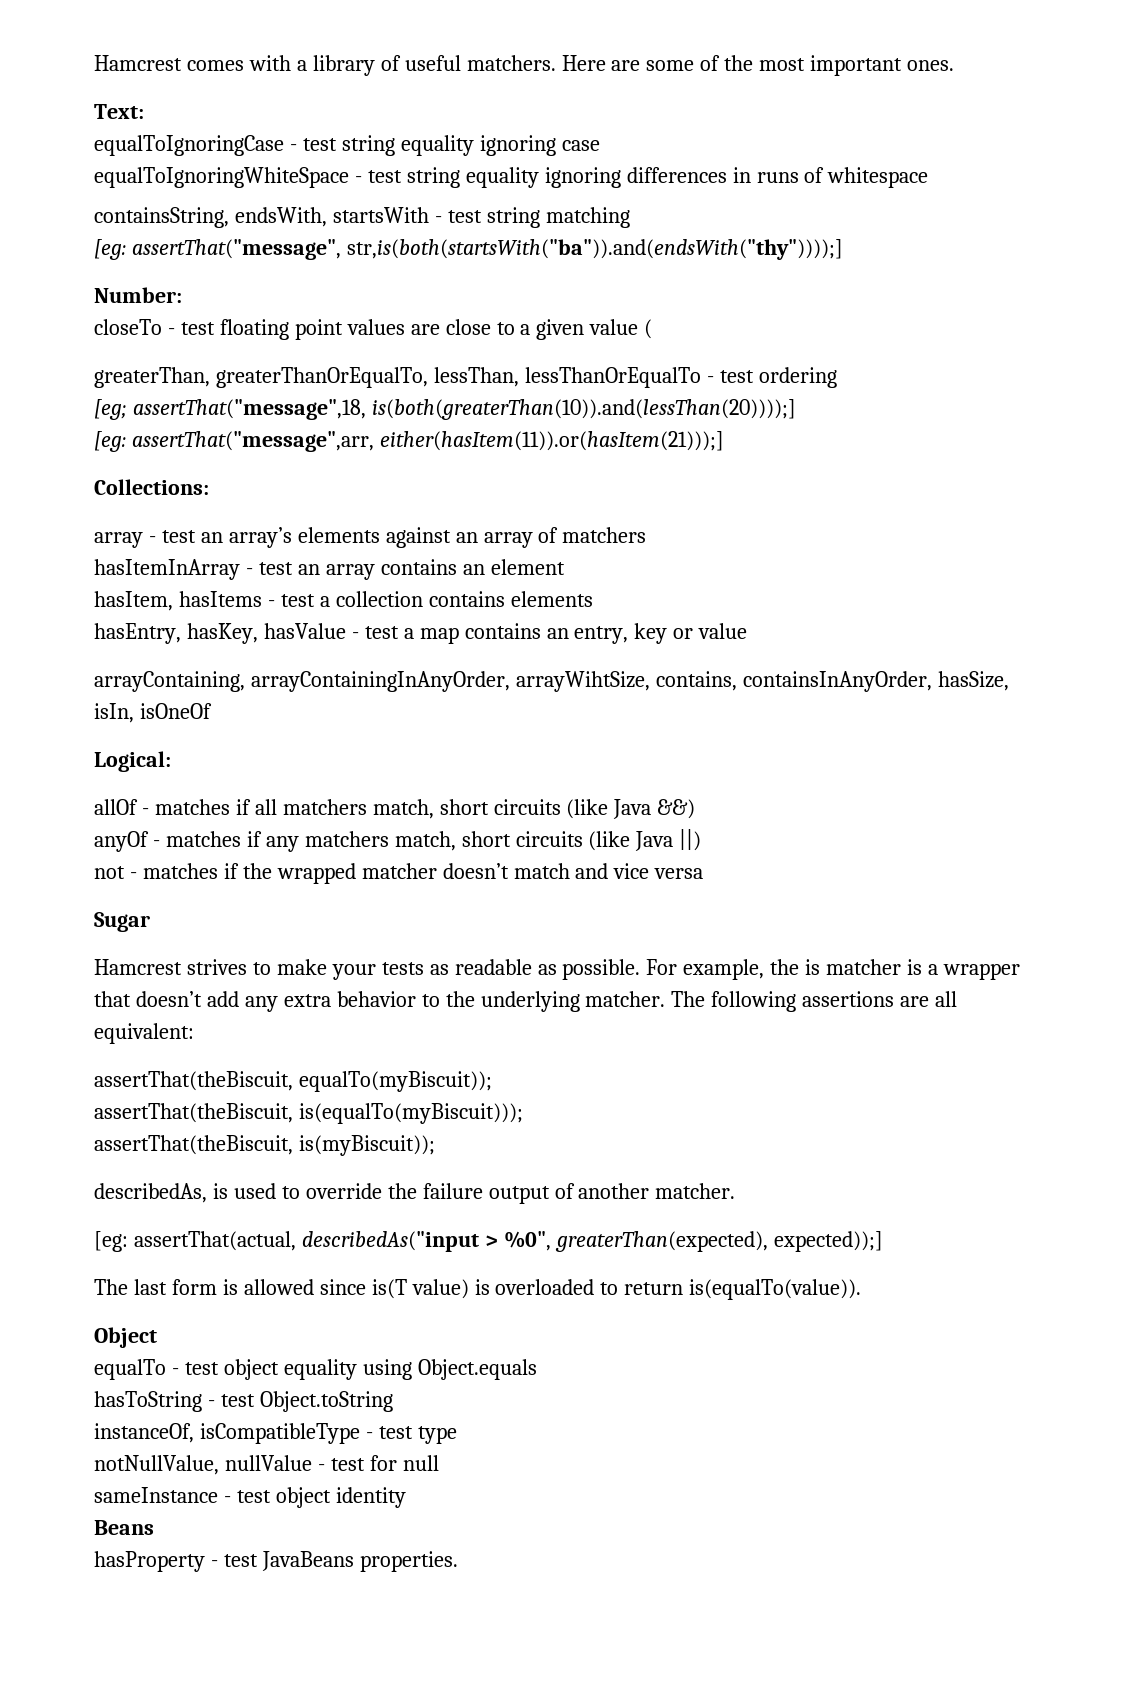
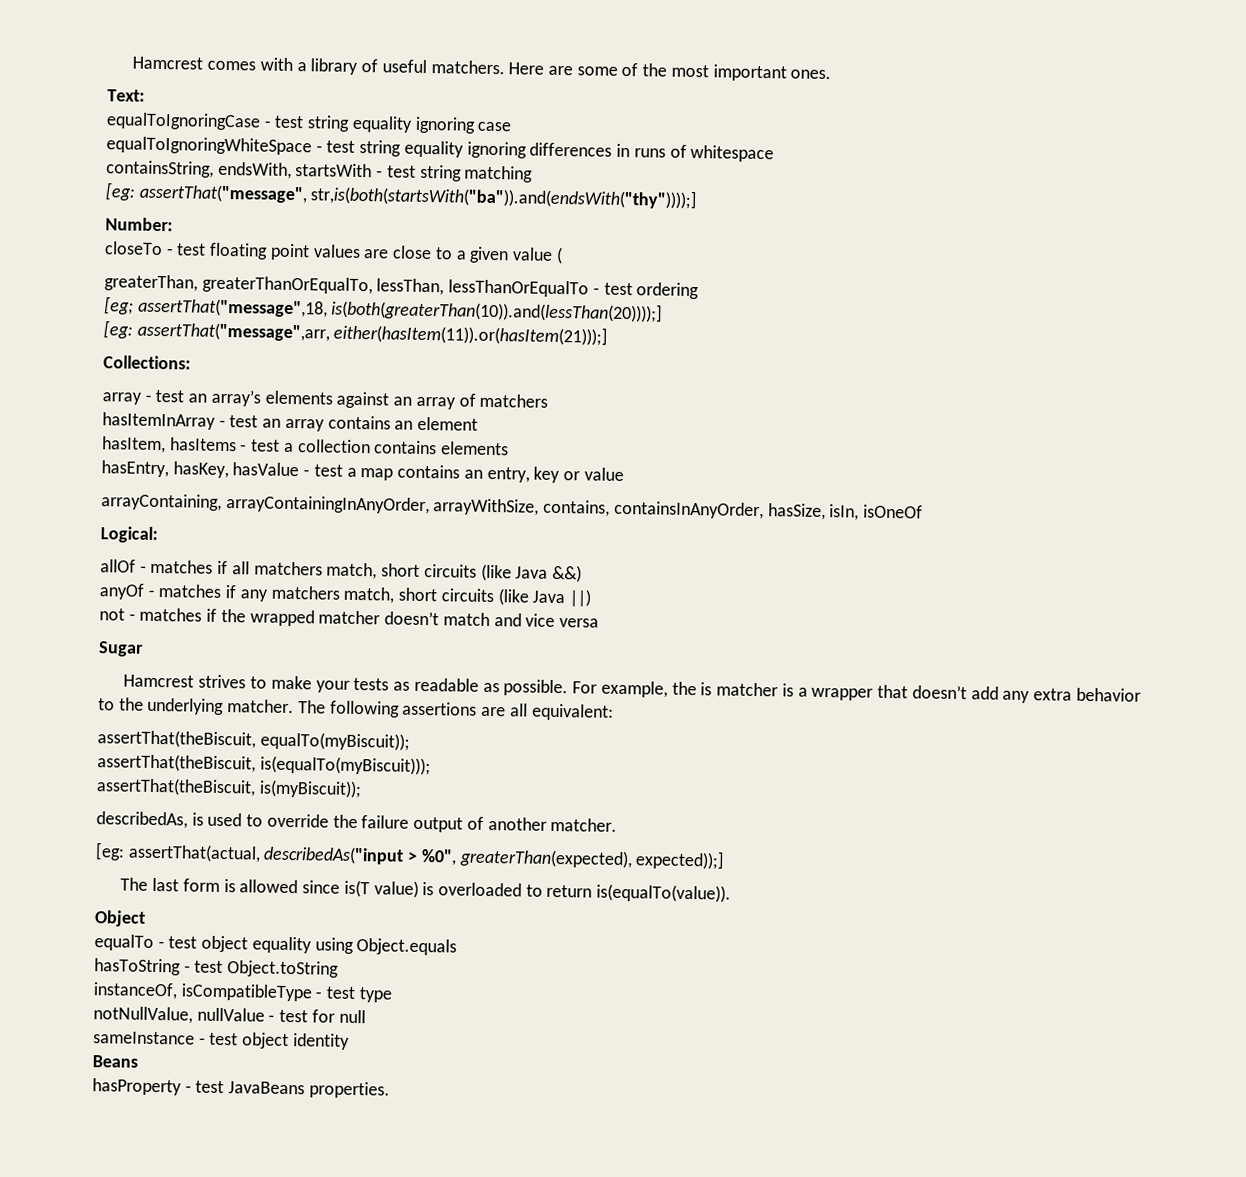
- arrayContaining, arrayContainingInAnyOrder, arrayWihtSize, contains, containsInAnyOrder, hasSize, isIn, isOneOf
+ arrayContaining, arrayContainingInAnyOrder, arrayWithSize, contains, containsInAnyOrder, hasSize, isIn, isOneOf

